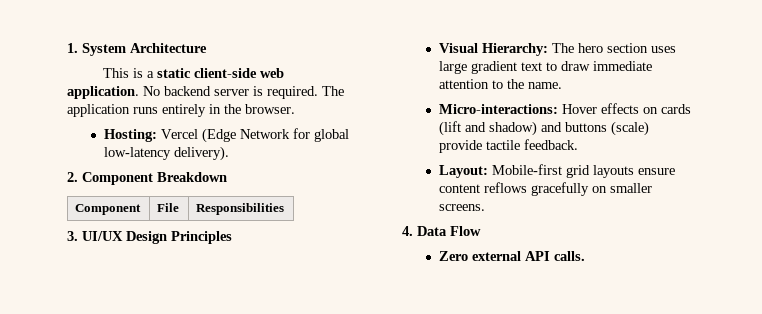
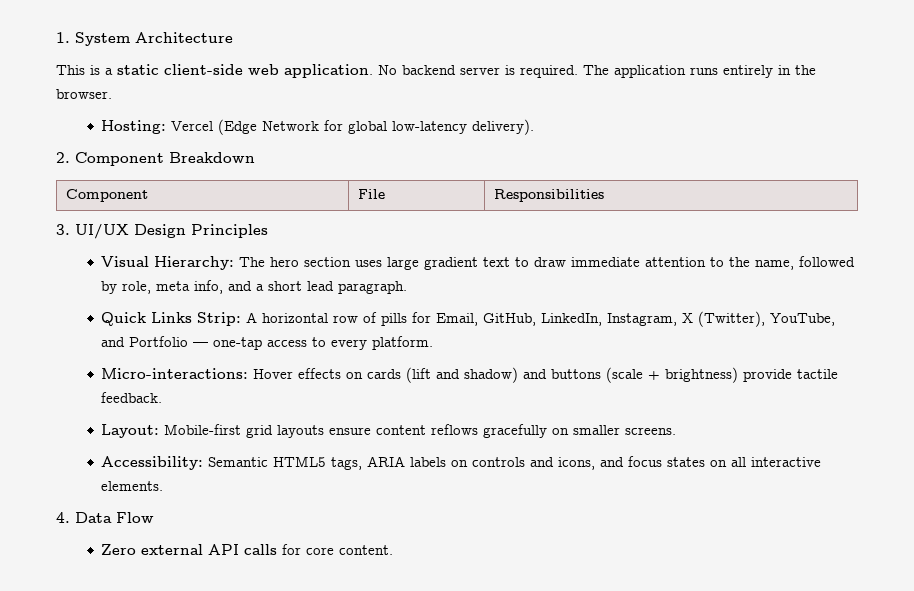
- Visual Hierarchy: The hero section uses large gradient text to draw immediate attention to the name.
+ Visual Hierarchy: The hero section uses large gradient text to draw immediate attention to the name, followed by role, meta info, and a short lead paragraph.
+ Quick Links Strip: A horizontal row of pills for Email, GitHub, LinkedIn, Instagram, X (Twitter), YouTube, and Portfolio — one-tap access to every platform.
- Micro-interactions: Hover effects on cards (lift and shadow) and buttons (scale) provide tactile feedback.
+ Micro-interactions: Hover effects on cards (lift and shadow) and buttons (scale + brightness) provide tactile feedback.
+ Accessibility: Semantic HTML5 tags, ARIA labels on controls and icons, and focus states on all interactive elements.
- Zero external API calls.
+ Zero external API calls for core content.

